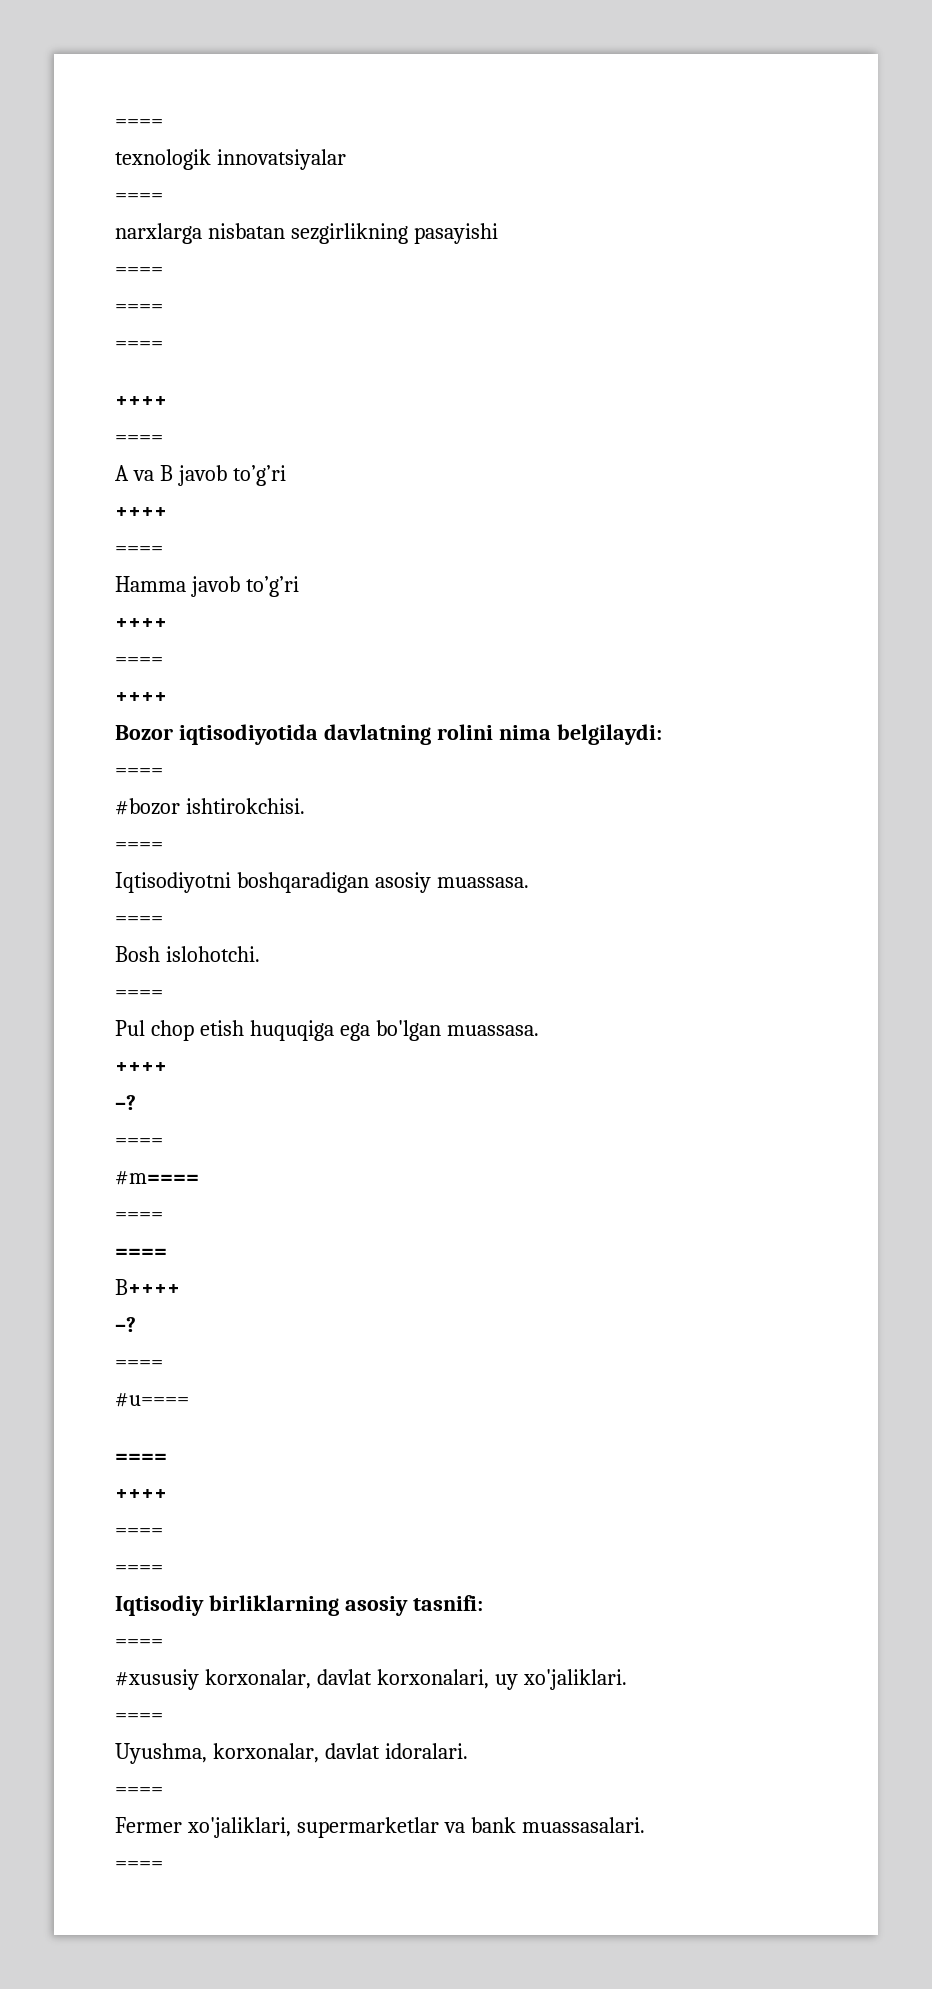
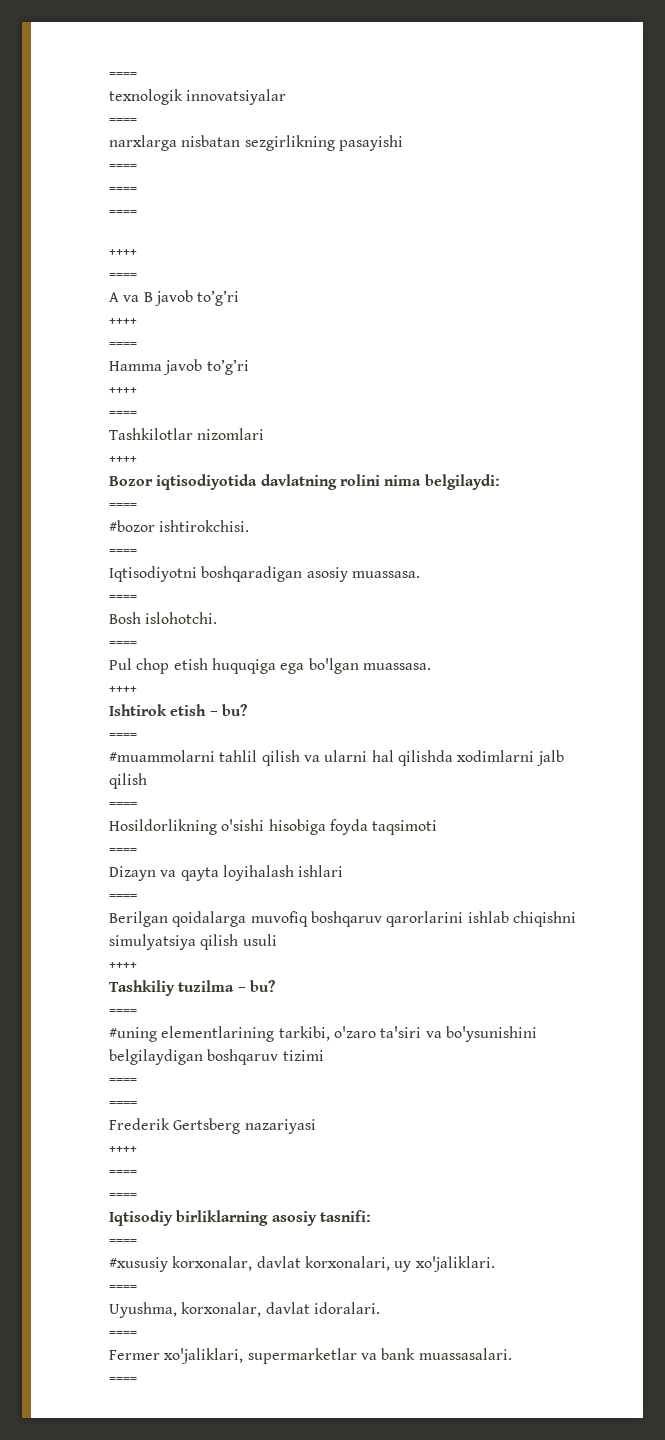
+ Tashkilotlar nizomlari
  Pul chop etish huquqiga ega bo'lgan muassasa.
  ++++
- –?
+ Ishtirok etish – bu?
  ====
- #m====
+ #muammolarni tahlil qilish va ularni hal qilishda xodimlarni jalb qilish
+ ====
+ Hosildorlikning o'sishi hisobiga foyda taqsimoti
+ ====
+ Dizayn va qayta loyihalash ishlari
+ ====
+ Berilgan qoidalarga muvofiq boshqaruv qarorlarini ishlab chiqishni simulyatsiya qilish usuli
+ ++++
+ Tashkiliy tuzilma – bu?
+ ====
+ #uning elementlarining tarkibi, o'zaro ta'siri va bo'ysunishini belgilaydigan boshqaruv tizimi
  ====
  ====
- B++++
- –?
- ====
- #u====
- ====
+ Frederik Gertsberg nazariyasi

